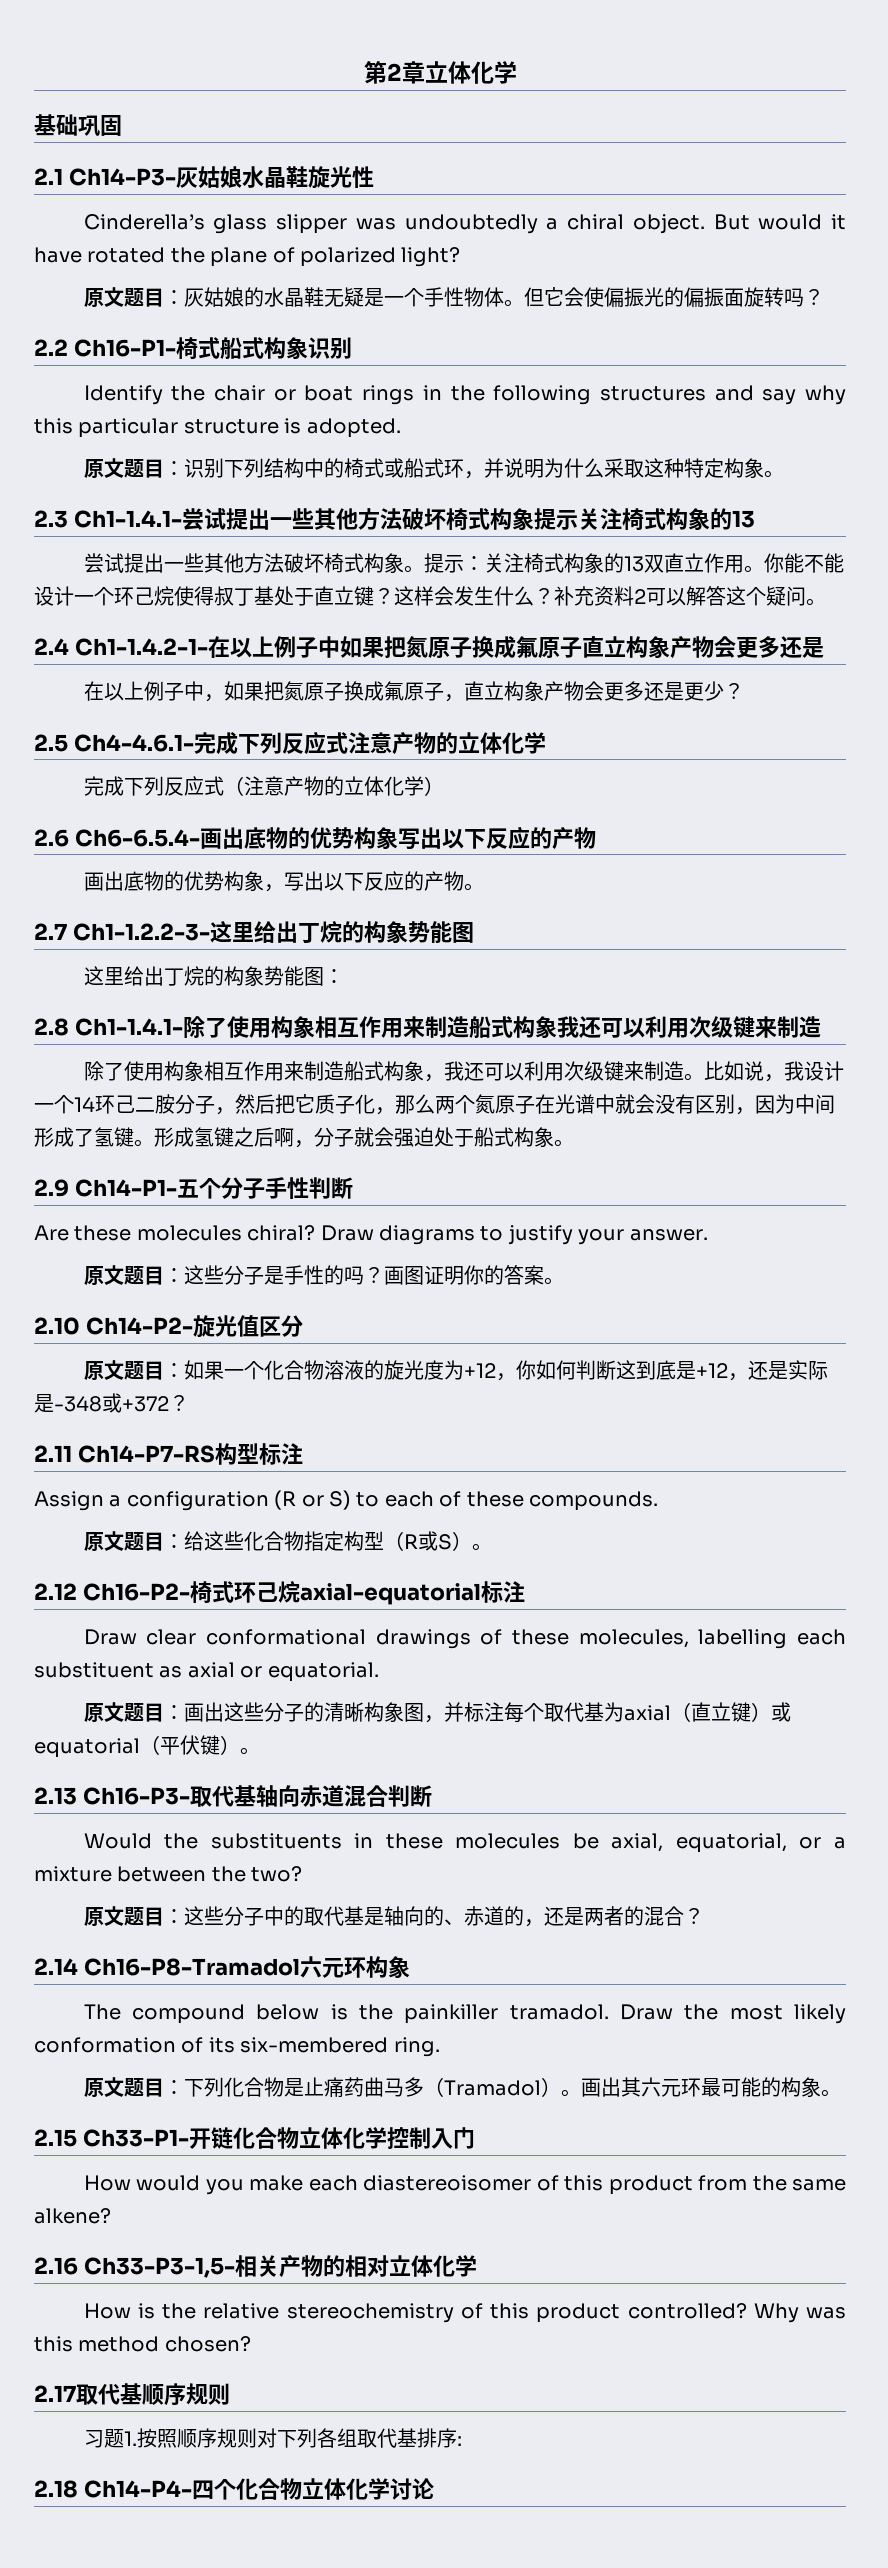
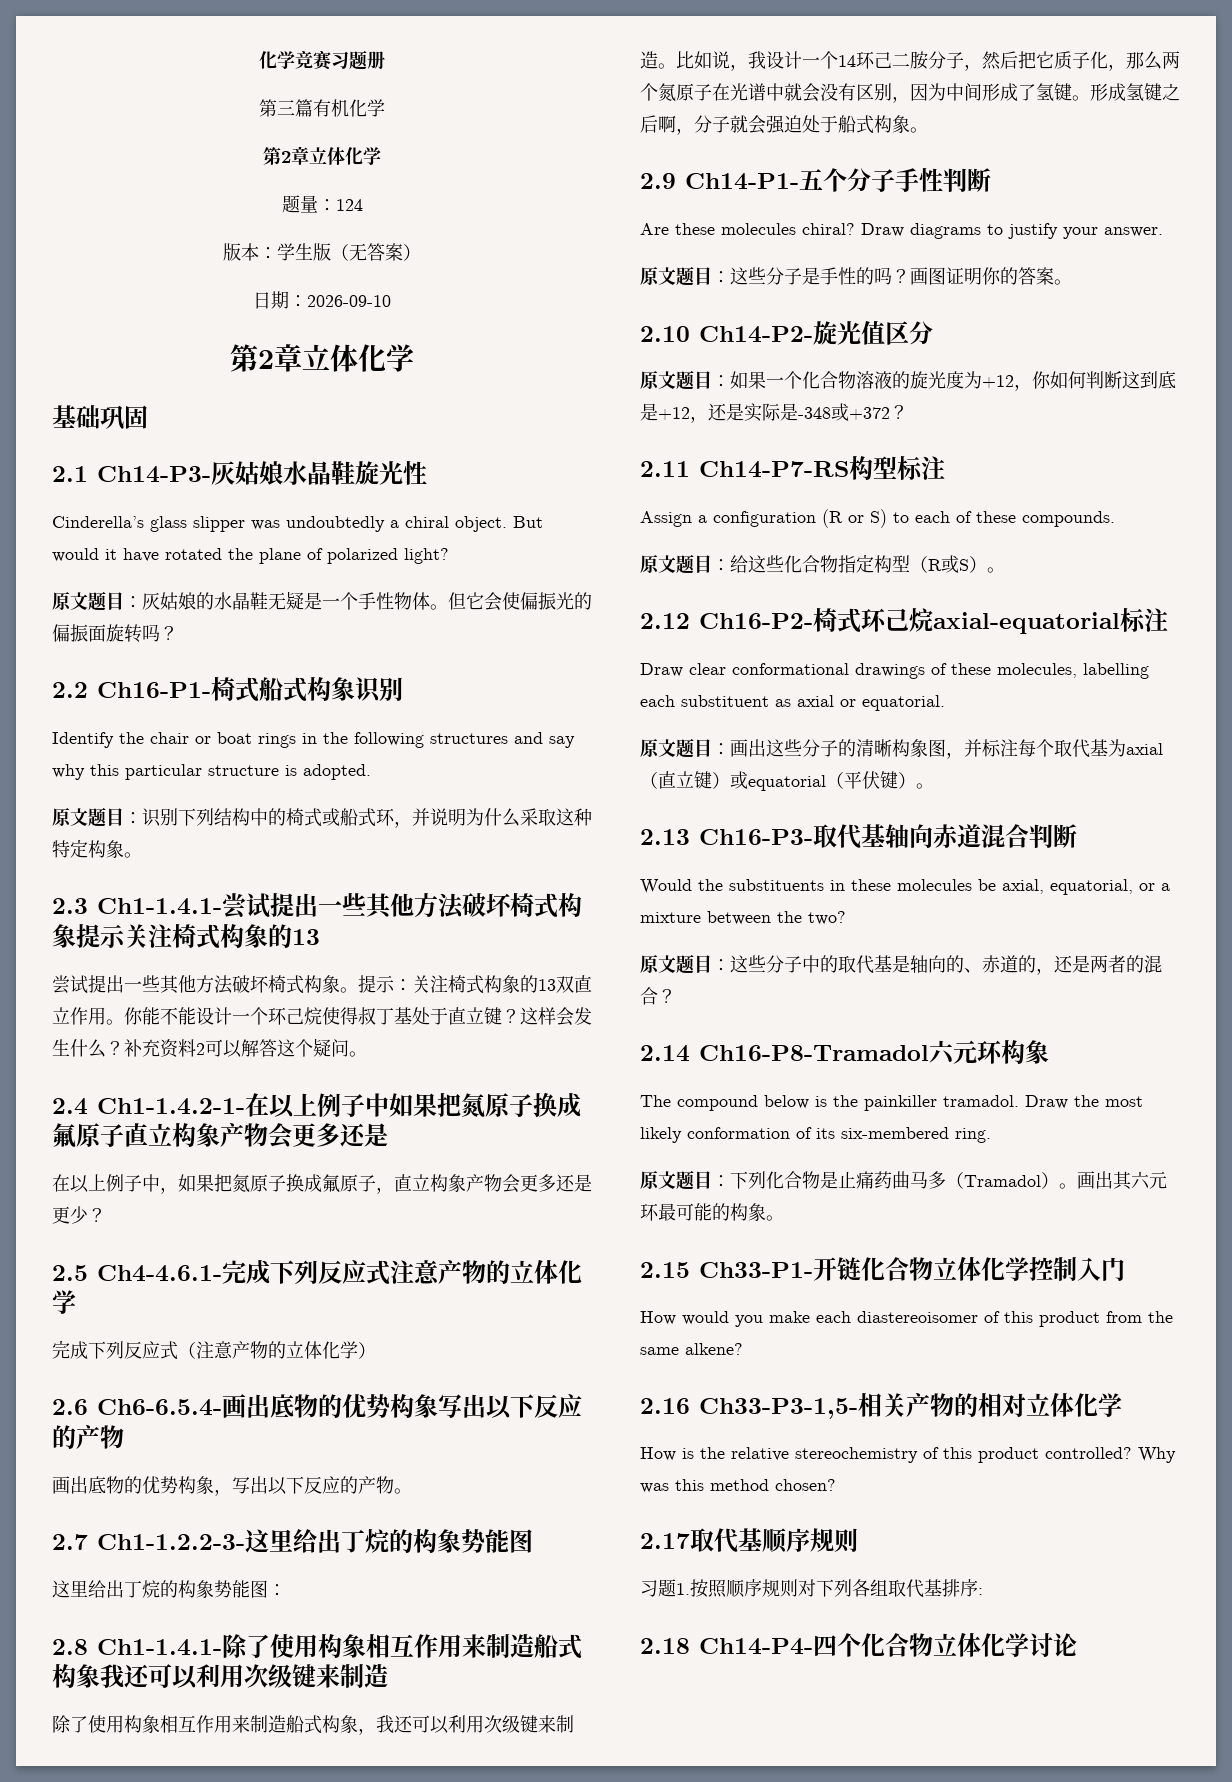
+ 化学竞赛习题册
+ 第三篇有机化学
+ 第2章立体化学
+ 题量：124
+ 版本：学生版（无答案）
+ 日期：2026-09-10

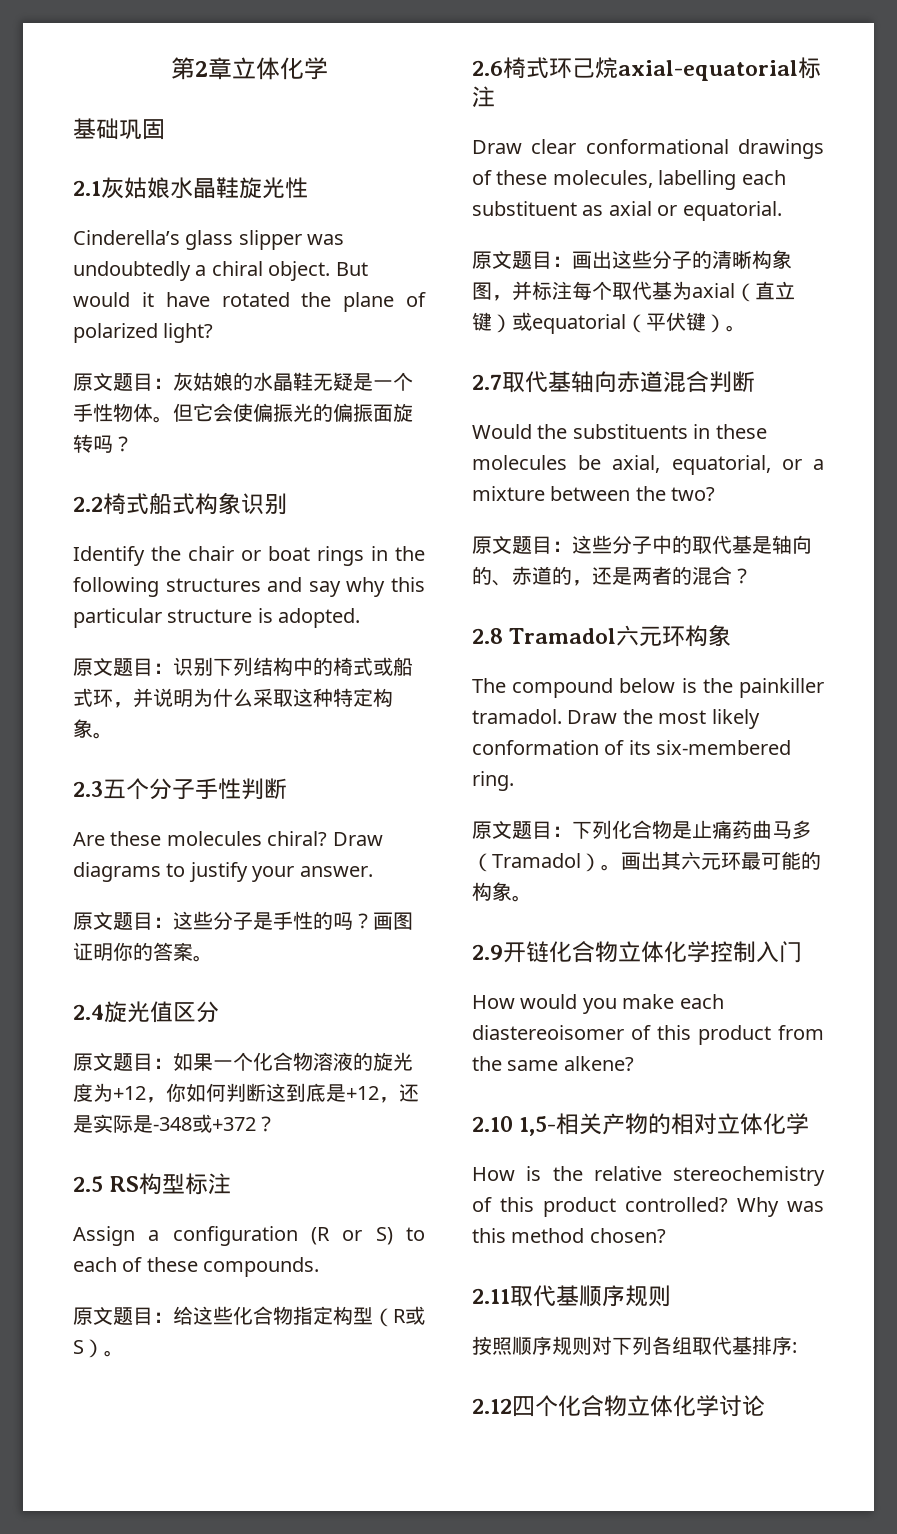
- 化学竞赛习题册
- 第三篇有机化学
- 第2章立体化学
- 题量：124
- 版本：学生版（无答案）
- 日期：2026-09-10
- 2.1 Ch14-P3-灰姑娘水晶鞋旋光性
+ 2.1灰姑娘水晶鞋旋光性
- 2.2 Ch16-P1-椅式船式构象识别
+ 2.2椅式船式构象识别
- 2.3 Ch1-1.4.1-尝试提出一些其他方法破坏椅式构象提示关注椅式构象的13
- 尝试提出一些其他方法破坏椅式构象。提示：关注椅式构象的13双直立作用。你能不能设计一个环己烷使得叔丁基处于直立键？这样会发生什么？补充资料2可以解答这个疑问。
- 2.4 Ch1-1.4.2-1-在以上例子中如果把氮原子换成氟原子直立构象产物会更多还是
- 在以上例子中，如果把氮原子换成氟原子，直立构象产物会更多还是更少？
- 2.5 Ch4-4.6.1-完成下列反应式注意产物的立体化学
- 完成下列反应式（注意产物的立体化学）
- 2.6 Ch6-6.5.4-画出底物的优势构象写出以下反应的产物
- 画出底物的优势构象，写出以下反应的产物。
- 2.7 Ch1-1.2.2-3-这里给出丁烷的构象势能图
- 这里给出丁烷的构象势能图：
- 2.8 Ch1-1.4.1-除了使用构象相互作用来制造船式构象我还可以利用次级键来制造
- 除了使用构象相互作用来制造船式构象，我还可以利用次级键来制造。比如说，我设计一个14环己二胺分子，然后把它质子化，那么两个氮原子在光谱中就会没有区别，因为中间形成了氢键。形成氢键之后啊，分子就会强迫处于船式构象。
- 2.9 Ch14-P1-五个分子手性判断
+ 2.3五个分子手性判断
- 2.10 Ch14-P2-旋光值区分
+ 2.4旋光值区分
- 2.11 Ch14-P7-RS构型标注
+ 2.5 RS构型标注
- 2.12 Ch16-P2-椅式环己烷axial-equatorial标注
+ 2.6椅式环己烷axial-equatorial标注
- 2.13 Ch16-P3-取代基轴向赤道混合判断
+ 2.7取代基轴向赤道混合判断
- 2.14 Ch16-P8-Tramadol六元环构象
+ 2.8 Tramadol六元环构象
- 2.15 Ch33-P1-开链化合物立体化学控制入门
+ 2.9开链化合物立体化学控制入门
- 2.16 Ch33-P3-1,5-相关产物的相对立体化学
+ 2.10 1,5-相关产物的相对立体化学
- 2.17取代基顺序规则
+ 2.11取代基顺序规则
- 习题1.按照顺序规则对下列各组取代基排序:
+ 按照顺序规则对下列各组取代基排序:
- 2.18 Ch14-P4-四个化合物立体化学讨论
+ 2.12四个化合物立体化学讨论

